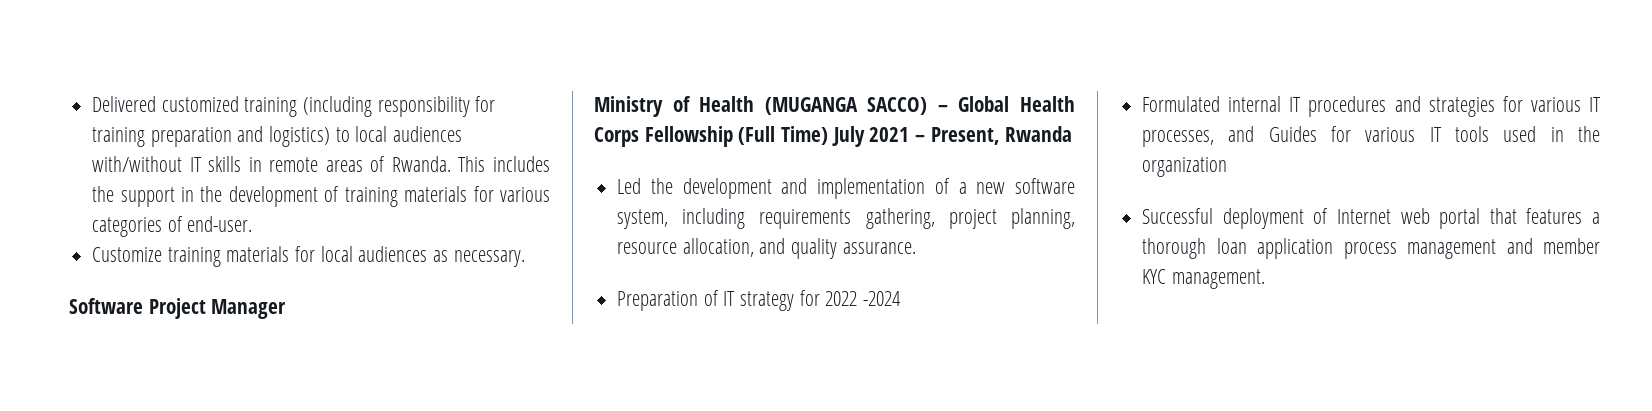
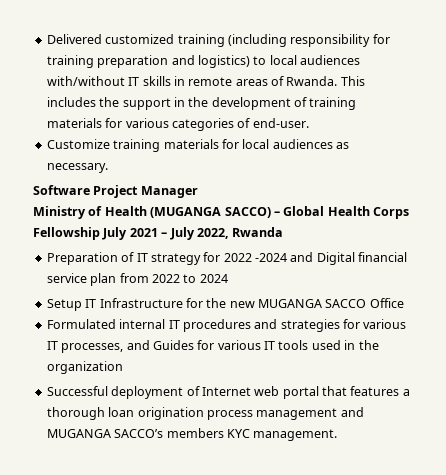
- Ministry of Health (MUGANGA SACCO) – Global Health Corps Fellowship (Full Time) July 2021 – Present, Rwanda
+ Ministry of Health (MUGANGA SACCO) – Global Health Corps Fellowship July 2021 – July 2022, Rwanda
- Led the development and implementation of a new software system, including requirements gathering, project planning, resource allocation, and quality assurance.
- Preparation of IT strategy for 2022 -2024
+ Preparation of IT strategy for 2022 -2024 and Digital financial service plan from 2022 to 2024
+ Setup IT Infrastructure for the new MUGANGA SACCO Office
- Successful deployment of Internet web portal that features a thorough loan application process management and member KYC management.
+ Successful deployment of Internet web portal that features a thorough loan origination process management and MUGANGA SACCO’s members KYC management.

